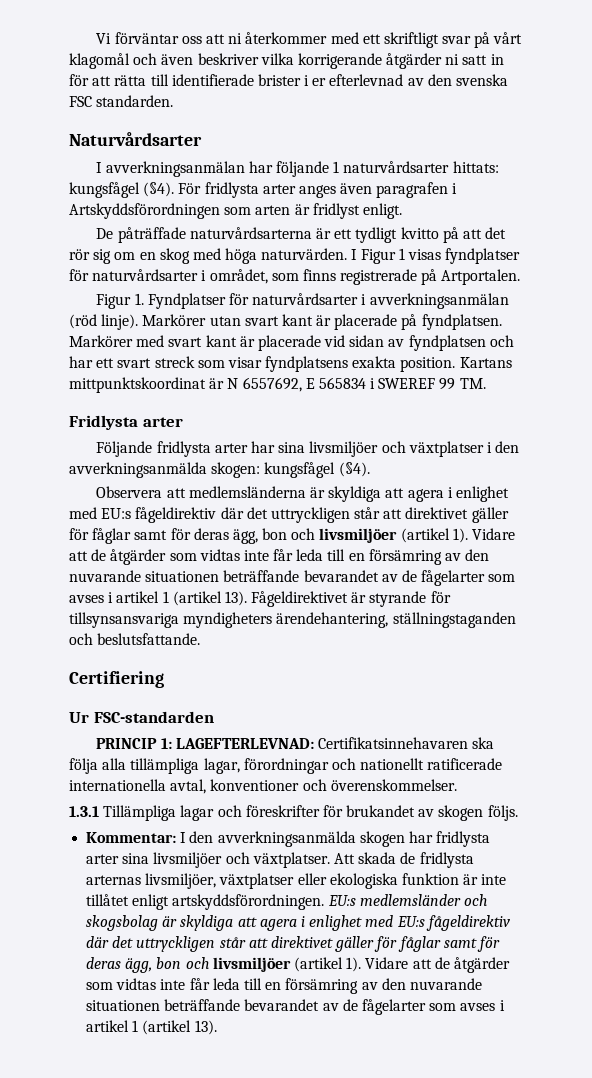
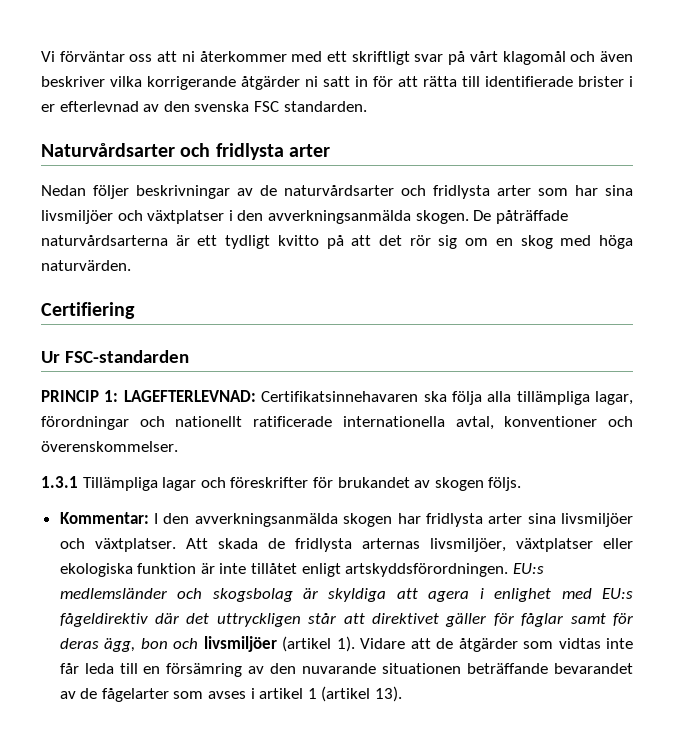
- Naturvårdsarter
- I avverkningsanmälan har följande 1 naturvårdsarter hittats: kungsfågel (§4). För fridlysta arter anges även paragrafen i Artskyddsförordningen som arten är fridlyst enligt.
- De påträffade naturvårdsarterna är ett tydligt kvitto på att det rör sig om en skog med höga naturvärden. I Figur 1 visas fyndplatser för naturvårdsarter i området, som finns registrerade på Artportalen.
- Figur 1. Fyndplatser för naturvårdsarter i avverkningsanmälan (röd linje). Markörer utan svart kant är placerade på fyndplatsen. Markörer med svart kant är placerade vid sidan av fyndplatsen och har ett svart streck som visar fyndplatsens exakta position. Kartans mittpunktskoordinat är N 6557692, E 565834 i SWEREF 99 TM.
- Fridlysta arter
- Följande fridlysta arter har sina livsmiljöer och växtplatser i den avverkningsanmälda skogen: kungsfågel (§4).
- Observera att medlemsländerna är skyldiga att agera i enlighet med EU:s fågeldirektiv där det uttryckligen står att direktivet gäller för fåglar samt för deras ägg, bon och livsmiljöer (artikel 1). Vidare att de åtgärder som vidtas inte får leda till en försämring av den nuvarande situationen beträffande bevarandet av de fågelarter som avses i artikel 1 (artikel 13). Fågeldirektivet är styrande för tillsynsansvariga myndigheters ärendehantering, ställningstaganden och beslutsfattande.
+ Naturvårdsarter och fridlysta arter
+ Nedan följer beskrivningar av de naturvårdsarter och fridlysta arter som har sina livsmiljöer och växtplatser i den avverkningsanmälda skogen. De påträffade naturvårdsarterna är ett tydligt kvitto på att det rör sig om en skog med höga naturvärden.

